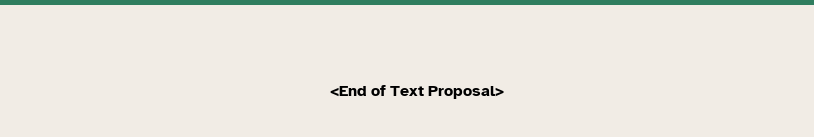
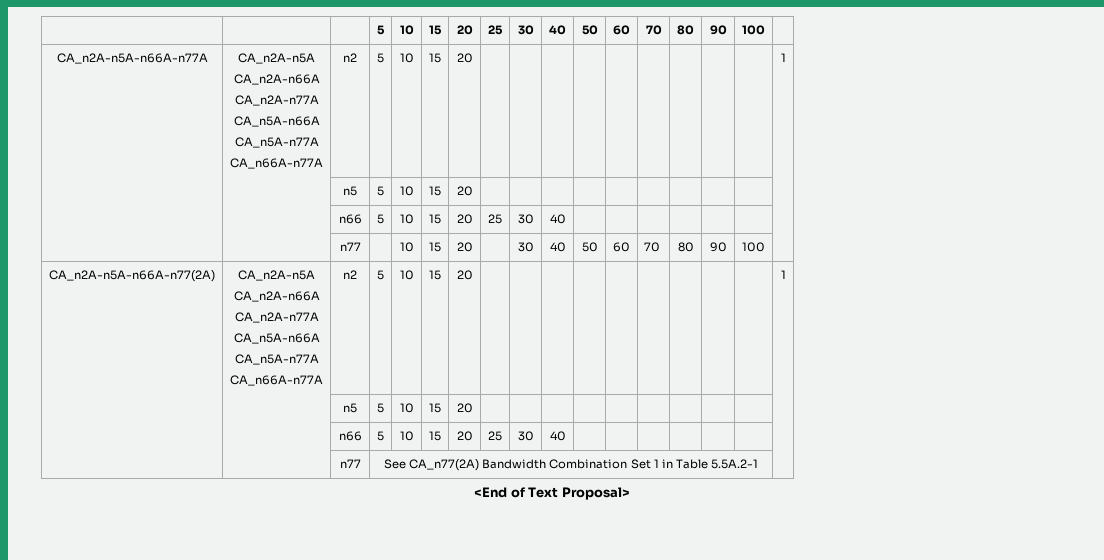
+ | | | 5 | 10 | 15 | 20 | 25 | 30 | 40 | 50 | 60 | 70 | 80 | 90 | 100 |
+ CA_n2A-n5A-n66A-n77A | CA_n2A-n5A
+ CA_n2A-n66A
+ CA_n2A-n77A
+ CA_n5A-n66A
+ CA_n5A-n77A
+ CA_n66A-n77A | n2 | 5 | 10 | 15 | 20 | | | | | | | | | | 1
+ | | n5 | 5 | 10 | 15 | 20 | | | | | | | | | |
+ | | n66 | 5 | 10 | 15 | 20 | 25 | 30 | 40 | | | | | | |
+ | | n77 | | 10 | 15 | 20 | | 30 | 40 | 50 | 60 | 70 | 80 | 90 | 100 |
+ CA_n2A-n5A-n66A-n77(2A) | CA_n2A-n5A
+ CA_n2A-n66A
+ CA_n2A-n77A
+ CA_n5A-n66A
+ CA_n5A-n77A
+ CA_n66A-n77A | n2 | 5 | 10 | 15 | 20 | | | | | | | | | | 1
+ | | n5 | 5 | 10 | 15 | 20 | | | | | | | | | |
+ | | n66 | 5 | 10 | 15 | 20 | 25 | 30 | 40 | | | | | | |
+ | | n77 | See CA_n77(2A) Bandwidth Combination Set 1 in Table 5.5A.2-1 |

